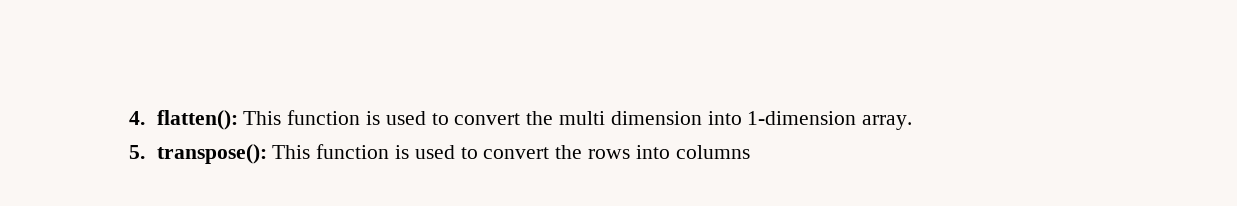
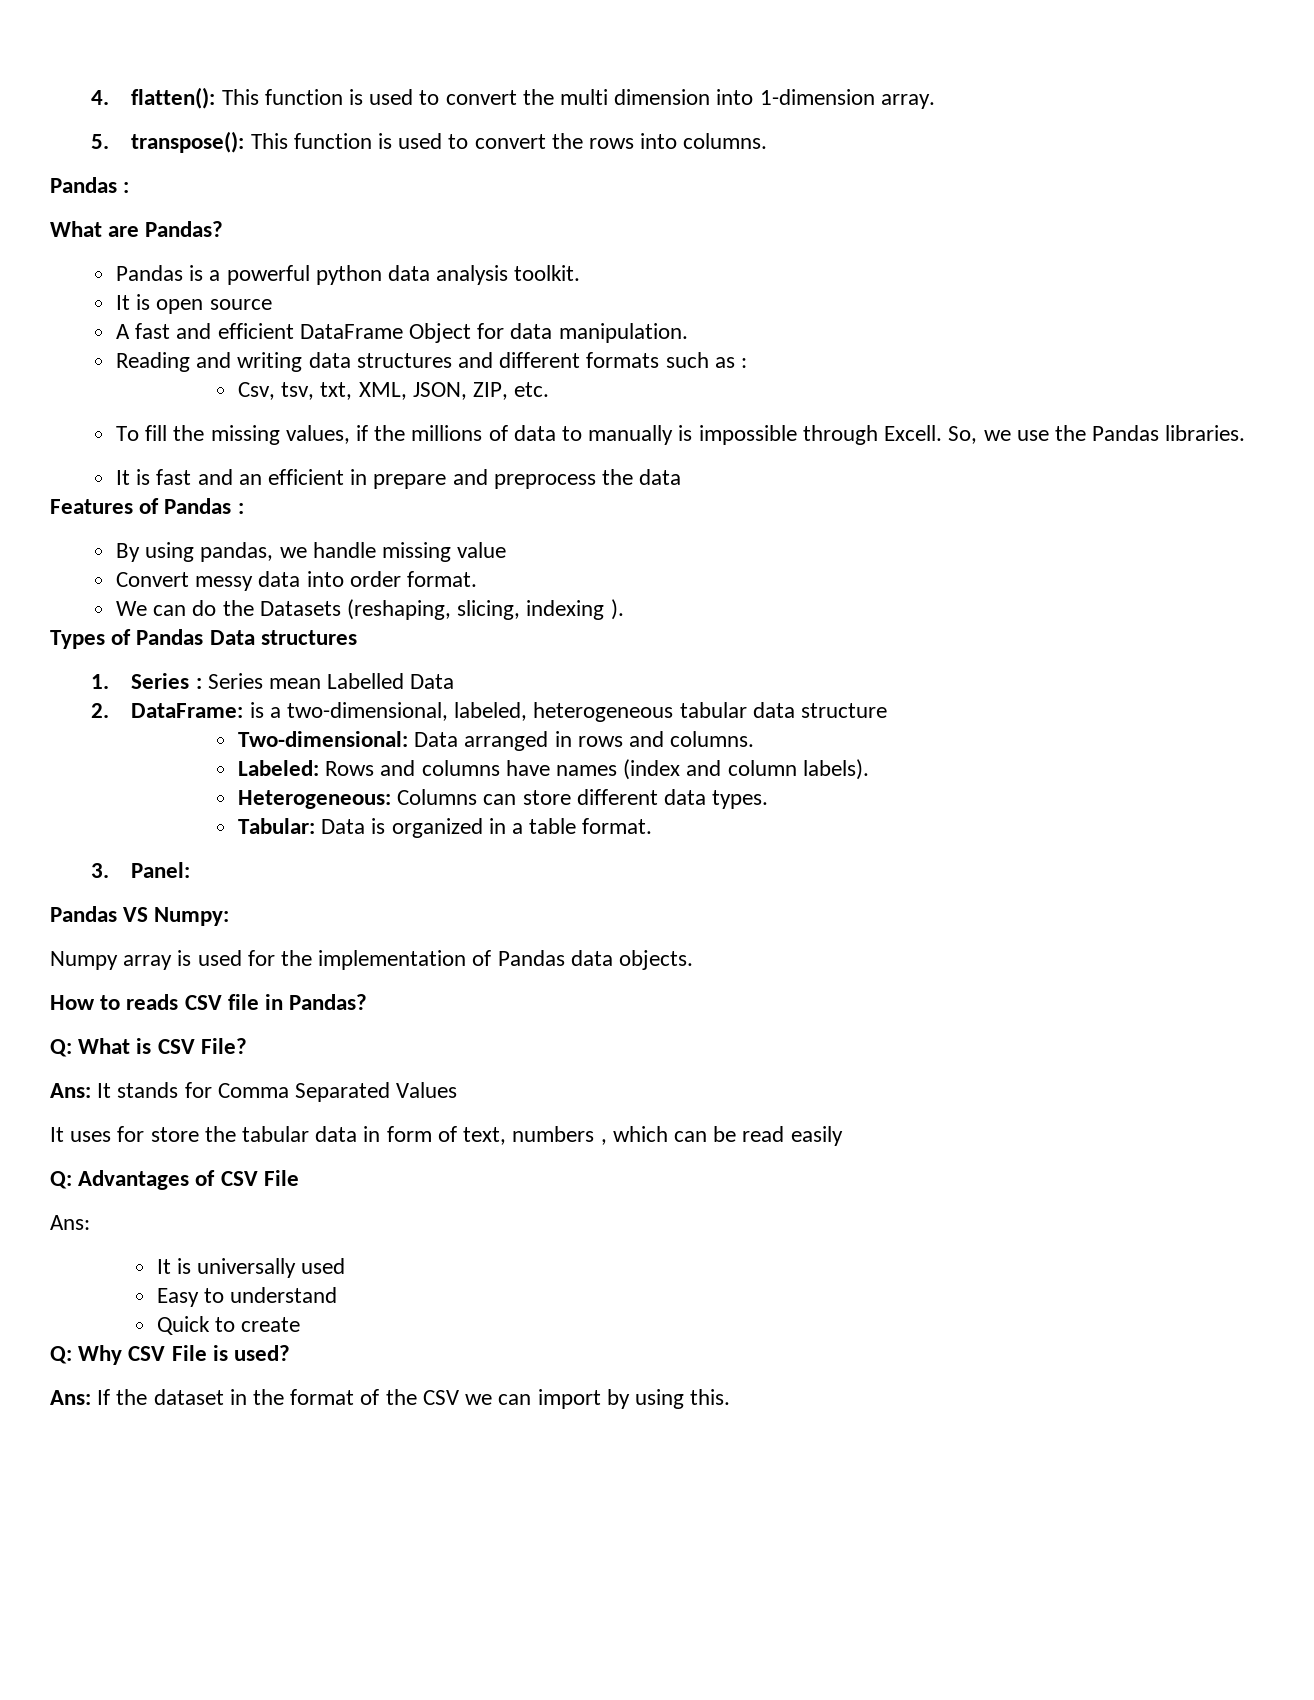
- 5. transpose(): This function is used to convert the rows into columns
+ 5. transpose(): This function is used to convert the rows into columns.
+ Pandas :
+ What are Pandas?
+ Pandas is a powerful python data analysis toolkit.
+ It is open source
+ A fast and efficient DataFrame Object for data manipulation.
+ Reading and writing data structures and different formats such as :
+ Csv, tsv, txt, XML, JSON, ZIP, etc.
+ To fill the missing values, if the millions of data to manually is impossible through Excell. So, we use the Pandas libraries.
+ It is fast and an efficient in prepare and preprocess the data
+ Features of Pandas :
+ By using pandas, we handle missing value
+ Convert messy data into order format.
+ We can do the Datasets (reshaping, slicing, indexing ).
+ Types of Pandas Data structures
+ 1. Series : Series mean Labelled Data
+ 2. DataFrame: is a two-dimensional, labeled, heterogeneous tabular data structure
+ Two-dimensional: Data arranged in rows and columns.
+ Labeled: Rows and columns have names (index and column labels).
+ Heterogeneous: Columns can store different data types.
+ Tabular: Data is organized in a table format.
+ 3. Panel:
+ Pandas VS Numpy:
+ Numpy array is used for the implementation of Pandas data objects.
+ How to reads CSV file in Pandas?
+ Q: What is CSV File?
+ Ans: It stands for Comma Separated Values
+ It uses for store the tabular data in form of text, numbers , which can be read easily
+ Q: Advantages of CSV File
+ Ans:
+ It is universally used
+ Easy to understand
+ Quick to create
+ Q: Why CSV File is used?
+ Ans: If the dataset in the format of the CSV we can import by using this.

